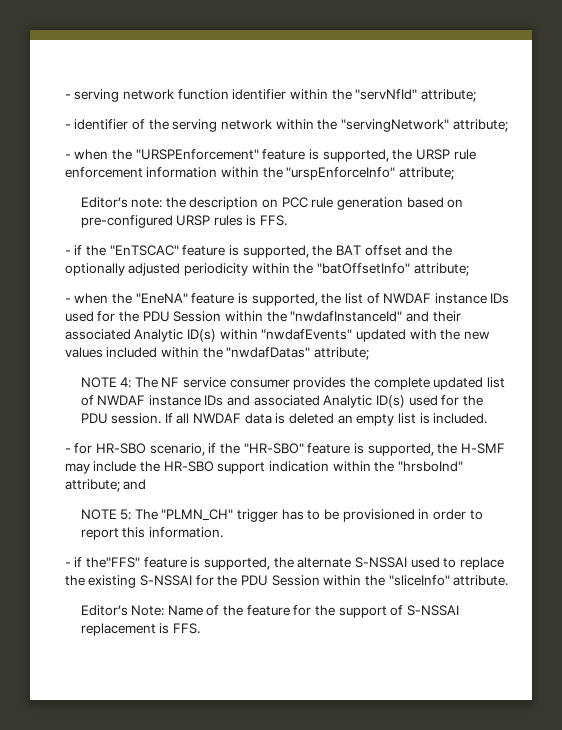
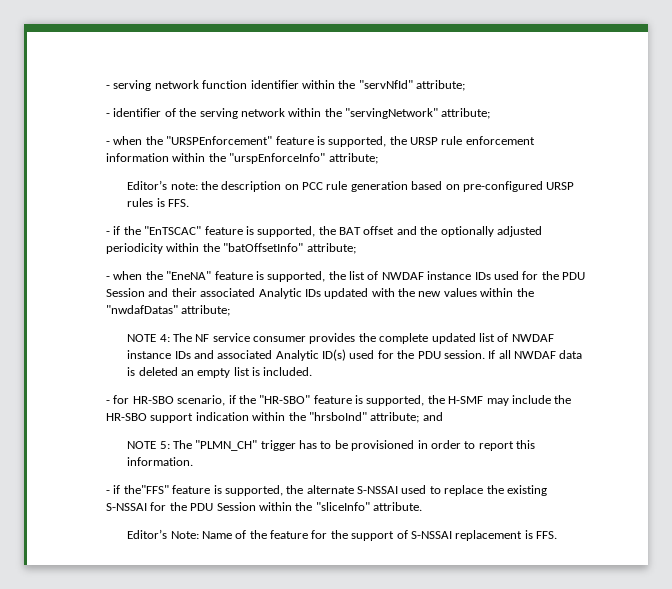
- - when the "EneNA" feature is supported, the list of NWDAF instance IDs used for the PDU Session within the "nwdafInstanceId" and their associated Analytic ID(s) within "nwdafEvents" updated with the new values included within the "nwdafDatas" attribute;
+ - when the "EneNA" feature is supported, the list of NWDAF instance IDs used for the PDU Session and their associated Analytic IDs updated with the new values within the "nwdafDatas" attribute;

